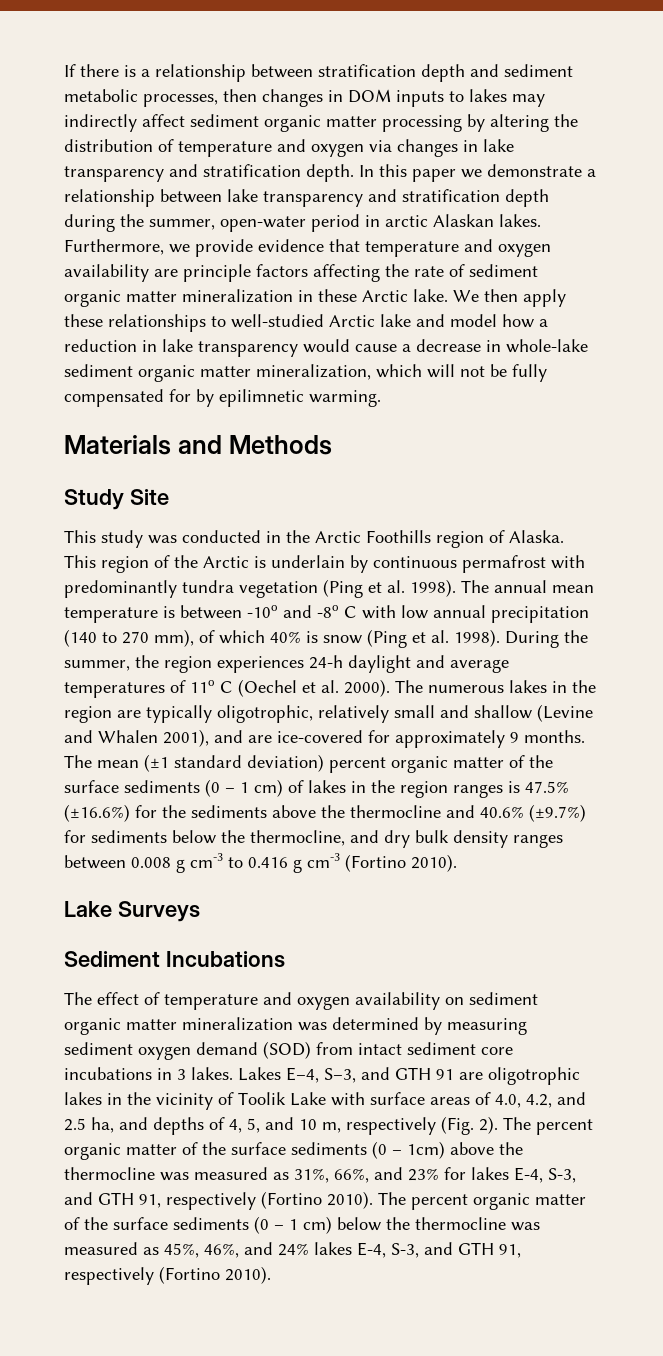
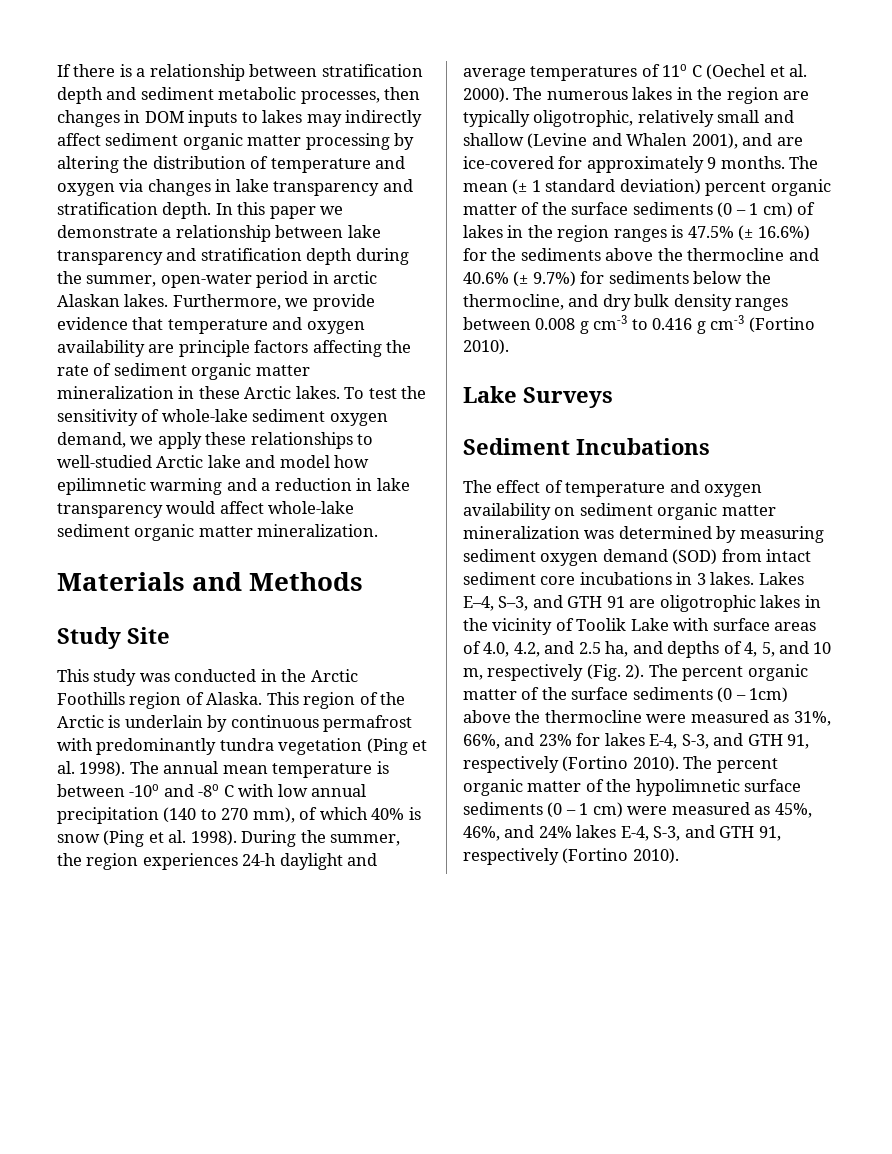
- Furthermore, we provide evidence that temperature and oxygen availability are principle factors affecting the rate of sediment organic matter mineralization in these Arctic lake. We then apply these relationships to well-studied Arctic lake and model how a reduction in lake transparency would cause a decrease in whole-lake sediment organic matter mineralization, which will not be fully compensated for by epilimnetic warming.
+ Furthermore, we provide evidence that temperature and oxygen availability are principle factors affecting the rate of sediment organic matter mineralization in these Arctic lakes. To test the sensitivity of whole-lake sediment oxygen demand, we apply these relationships to well-studied Arctic lake and model how epilimnetic warming and a reduction in lake transparency would affect whole-lake sediment organic matter mineralization.
- The mean (±1 standard deviation) percent organic matter of the surface sediments (0 – 1 cm) of lakes in the region ranges is 47.5% (±16.6%) for the sediments above the thermocline and 40.6% (±9.7%) for sediments below the thermocline, and dry bulk density ranges between 0.008 g cm-3 to 0.416 g cm-3 (Fortino 2010).
+ The mean (± 1 standard deviation) percent organic matter of the surface sediments (0 – 1 cm) of lakes in the region ranges is 47.5% (± 16.6%) for the sediments above the thermocline and 40.6% (± 9.7%) for sediments below the thermocline, and dry bulk density ranges between 0.008 g cm-3 to 0.416 g cm-3 (Fortino 2010).
- The percent organic matter of the surface sediments (0 – 1cm) above the thermocline was measured as 31%, 66%, and 23% for lakes E-4, S-3, and GTH 91, respectively (Fortino 2010).
+ The percent organic matter of the surface sediments (0 – 1cm) above the thermocline were measured as 31%, 66%, and 23% for lakes E-4, S-3, and GTH 91, respectively (Fortino 2010).
- The percent organic matter of the surface sediments (0 – 1 cm) below the thermocline was measured as 45%, 46%, and 24% lakes E-4, S-3, and GTH 91, respectively (Fortino 2010).
+ The percent organic matter of the hypolimnetic surface sediments (0 – 1 cm) were measured as 45%, 46%, and 24% lakes E-4, S-3, and GTH 91, respectively (Fortino 2010).

